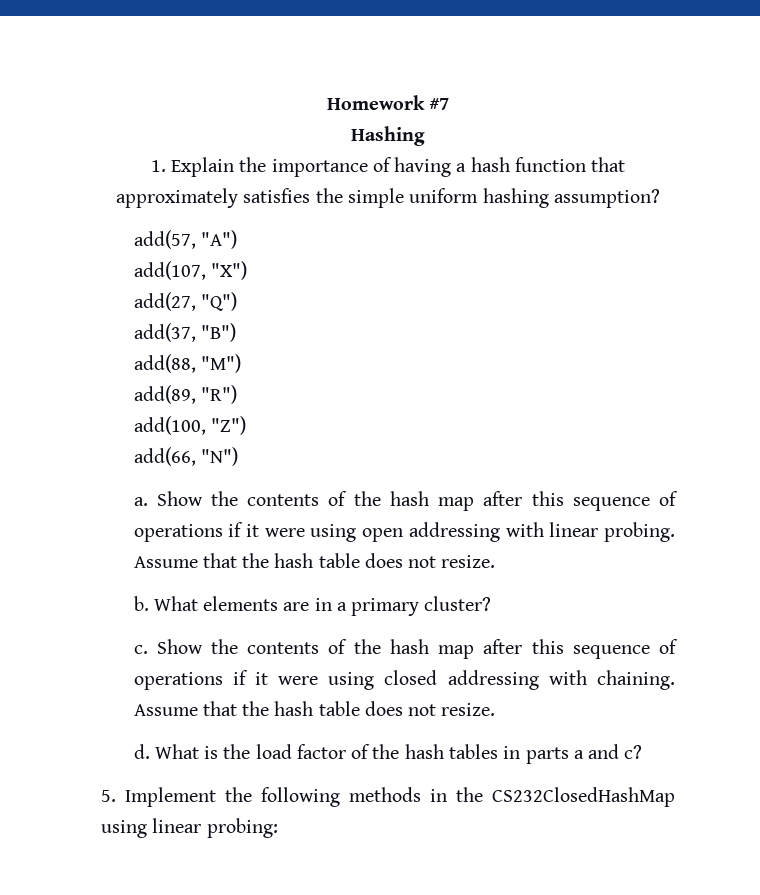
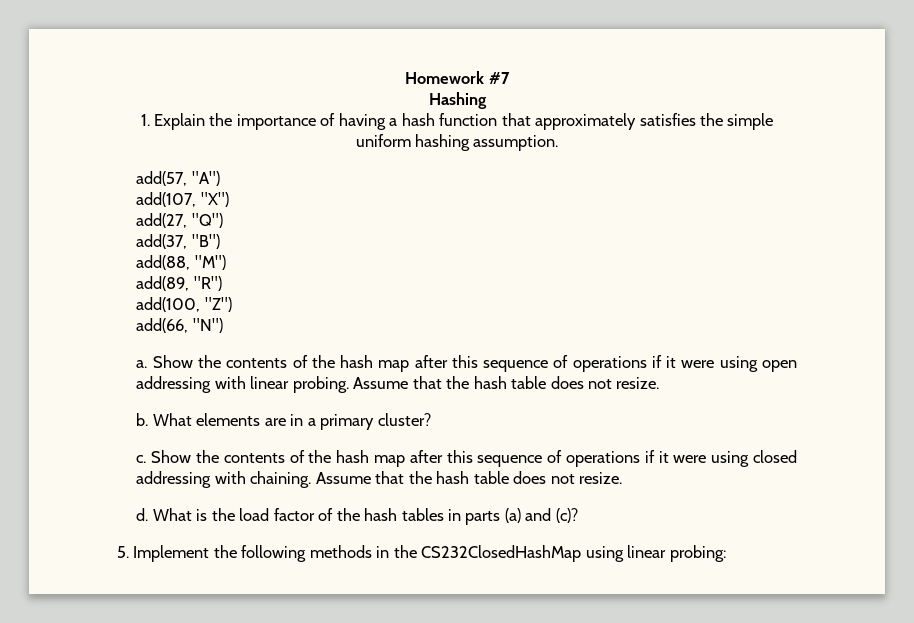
- 1. Explain the importance of having a hash function that approximately satisfies the simple uniform hashing assumption?
+ 1. Explain the importance of having a hash function that approximately satisfies the simple uniform hashing assumption.
- What is the load factor of the hash tables in parts a and c?
+ What is the load factor of the hash tables in parts (a) and (c)?

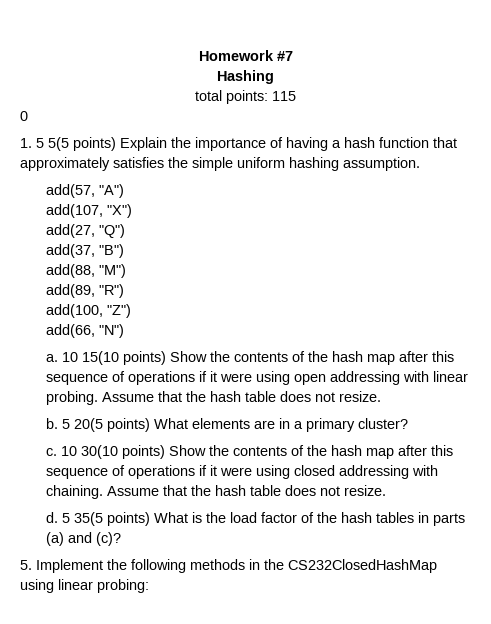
- 1. Explain the importance of having a hash function that approximately satisfies the simple uniform hashing assumption.
+ total points: 115
+ 0
+ 1. 5 5(5 points) Explain the importance of having a hash function that approximately satisfies the simple uniform hashing assumption.
- Show the contents of the hash map after this sequence of operations if it were using open addressing with linear probing.
+ 10 15(10 points) Show the contents of the hash map after this sequence of operations if it were using open addressing with linear probing.
- What elements are in a primary cluster?
+ 5 20(5 points) What elements are in a primary cluster?
- Show the contents of the hash map after this sequence of operations if it were using closed addressing with chaining.
+ 10 30(10 points) Show the contents of the hash map after this sequence of operations if it were using closed addressing with chaining.
- What is the load factor of the hash tables in parts (a) and (c)?
+ 5 35(5 points) What is the load factor of the hash tables in parts (a) and (c)?

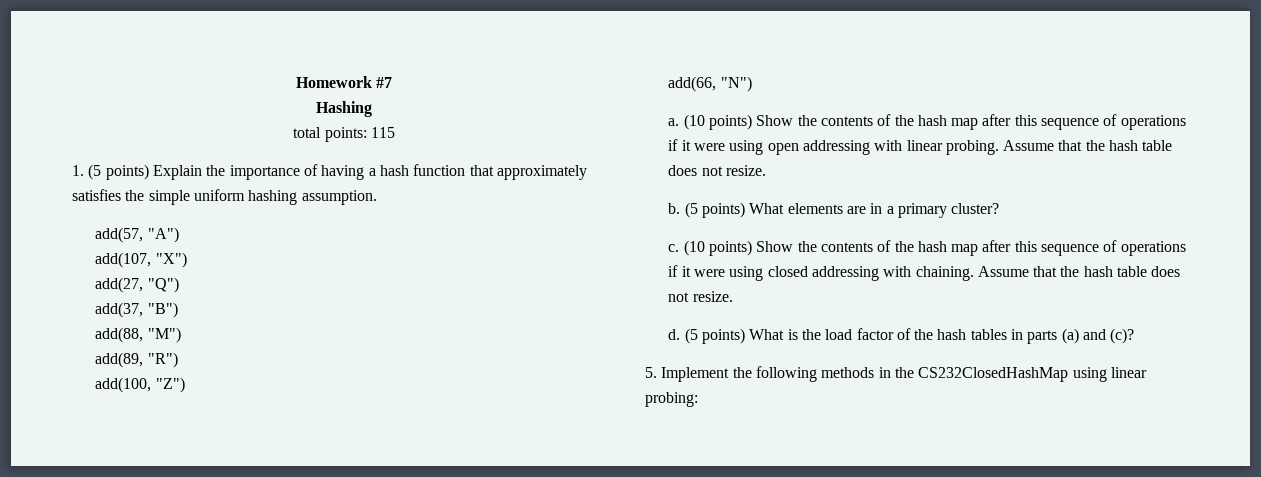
- 0
- 1. 5 5(5 points) Explain the importance of having a hash function that approximately satisfies the simple uniform hashing assumption.
+ 1. (5 points) Explain the importance of having a hash function that approximately satisfies the simple uniform hashing assumption.
- 10 15(10 points) Show the contents of the hash map after this sequence of operations if it were using open addressing with linear probing.
+ (10 points) Show the contents of the hash map after this sequence of operations if it were using open addressing with linear probing.
- 5 20(5 points) What elements are in a primary cluster?
+ (5 points) What elements are in a primary cluster?
- 10 30(10 points) Show the contents of the hash map after this sequence of operations if it were using closed addressing with chaining.
+ (10 points) Show the contents of the hash map after this sequence of operations if it were using closed addressing with chaining.
- 5 35(5 points) What is the load factor of the hash tables in parts (a) and (c)?
+ (5 points) What is the load factor of the hash tables in parts (a) and (c)?

